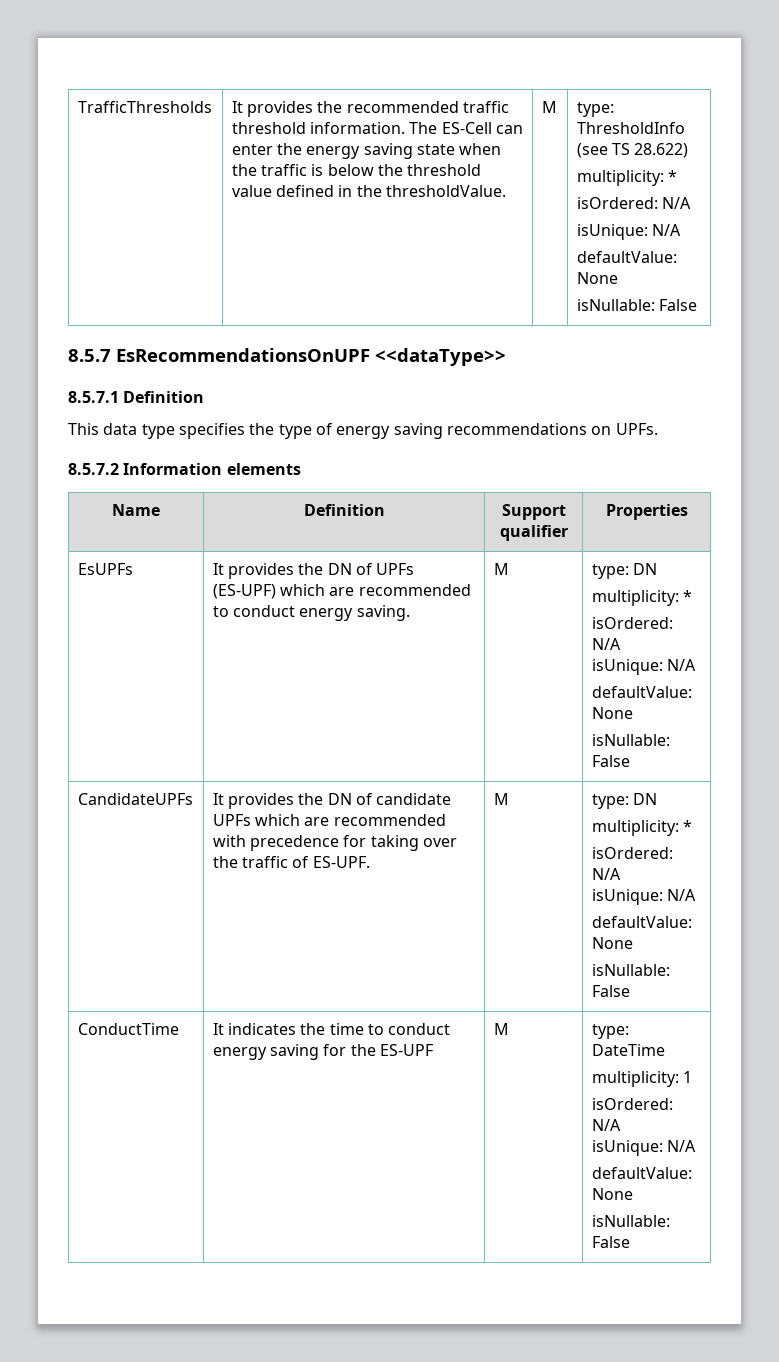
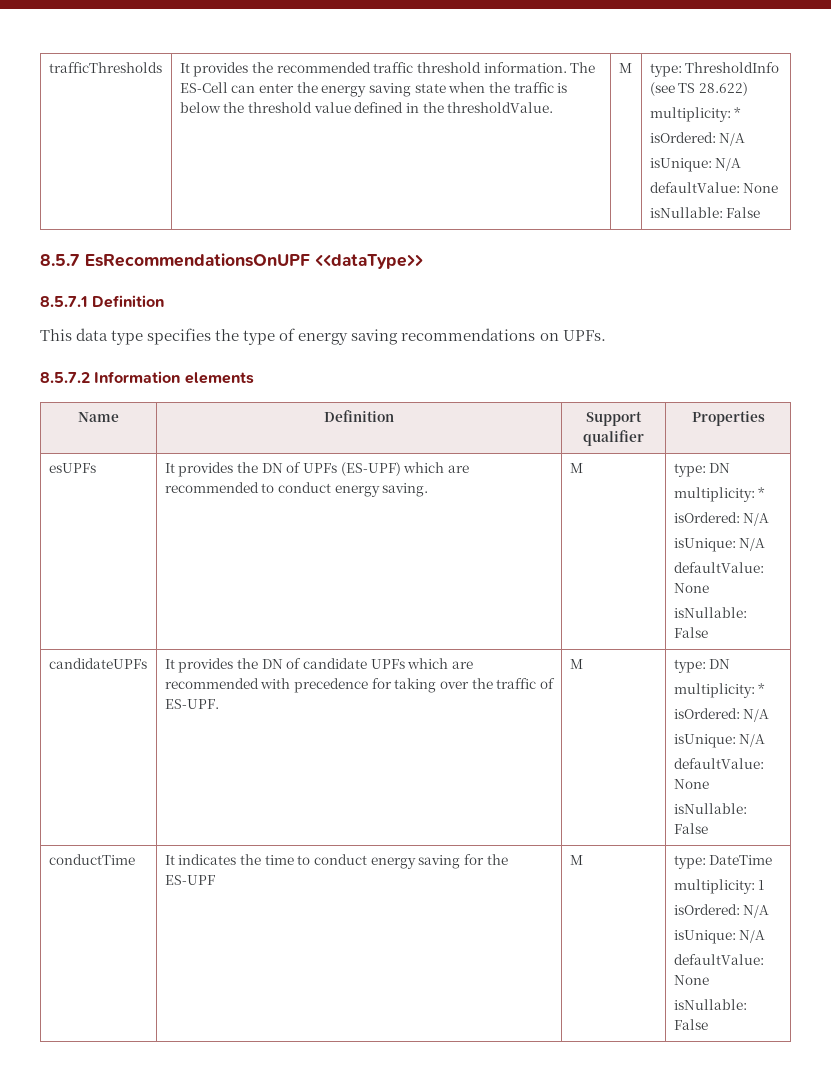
- TrafficThresholds
+ trafficThresholds
- EsUPFs | It provides the DN of UPFs (ES-UPF) which are recommended to conduct energy saving. | M | type: DN
+ esUPFs | It provides the DN of UPFs (ES-UPF) which are recommended to conduct energy saving. | M | type: DN
- CandidateUPFs | It provides the DN of candidate UPFs which are recommended with precedence for taking over the traffic of ES-UPF. | M | type: DN
+ candidateUPFs | It provides the DN of candidate UPFs which are recommended with precedence for taking over the traffic of ES-UPF. | M | type: DN
- ConductTime | It indicates the time to conduct energy saving for the ES-UPF | M | type: DateTime
+ conductTime | It indicates the time to conduct energy saving for the ES-UPF | M | type: DateTime

